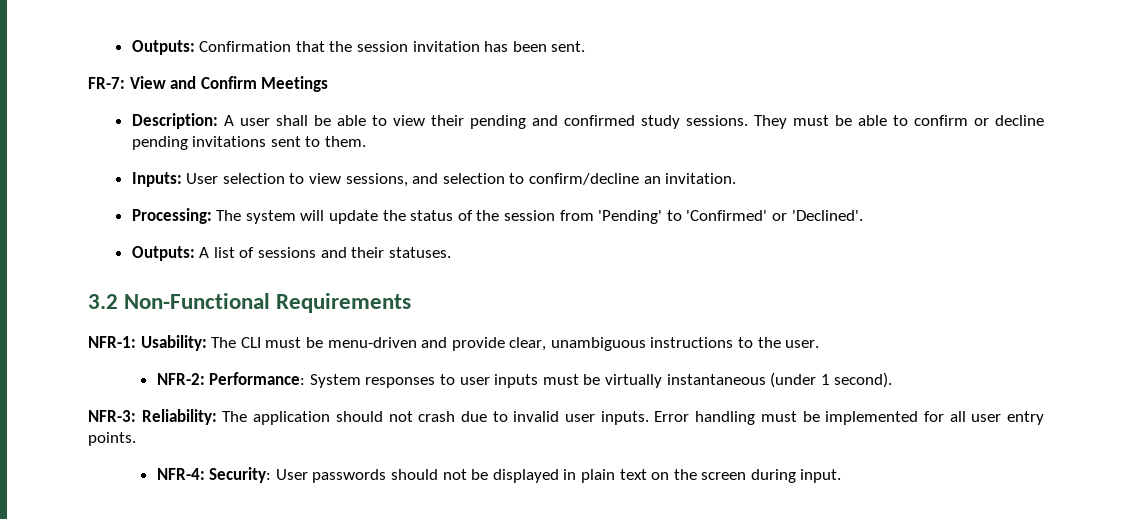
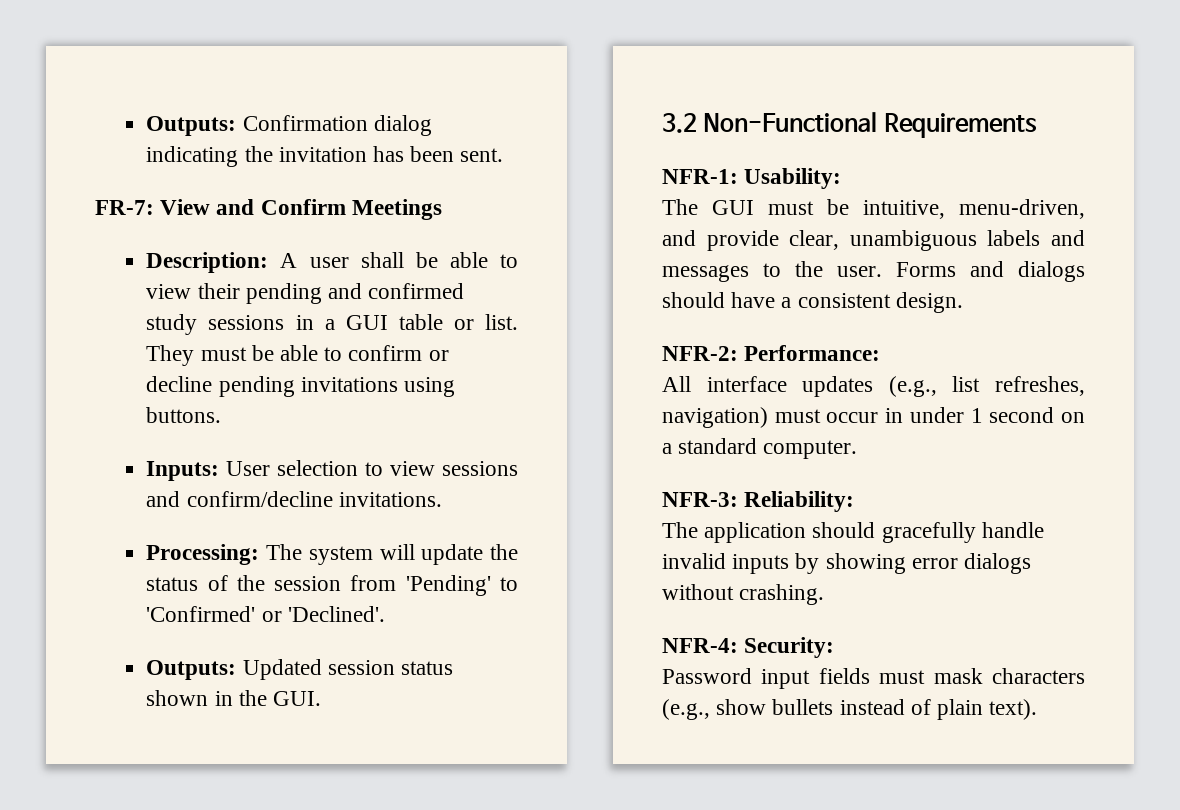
- Outputs: Confirmation that the session invitation has been sent.
+ Outputs: Confirmation dialog indicating the invitation has been sent.
- Description: A user shall be able to view their pending and confirmed study sessions.
+ Description: A user shall be able to view their pending and confirmed study sessions in a GUI table or list.
- They must be able to confirm or decline pending invitations sent to them.
+ They must be able to confirm or decline pending invitations using buttons.
- Inputs: User selection to view sessions, and selection to confirm/decline an invitation.
+ Inputs: User selection to view sessions and confirm/decline invitations.
- Outputs: A list of sessions and their statuses.
+ Outputs: Updated session status shown in the GUI.
- NFR-1: Usability: The CLI must be menu-driven and provide clear, unambiguous instructions to the user.
- NFR-2: Performance: System responses to user inputs must be virtually instantaneous (under 1 second).
+ NFR-1: Usability:
+ The GUI must be intuitive, menu-driven, and provide clear, unambiguous labels and messages to the user. Forms and dialogs should have a consistent design.
+ NFR-2: Performance:
+ All interface updates (e.g., list refreshes, navigation) must occur in under 1 second on a standard computer.
- NFR-3: Reliability: The application should not crash due to invalid user inputs. Error handling must be implemented for all user entry points.
- NFR-4: Security: User passwords should not be displayed in plain text on the screen during input.
+ NFR-3: Reliability:
+ The application should gracefully handle invalid inputs by showing error dialogs without crashing.
+ NFR-4: Security:
+ Password input fields must mask characters (e.g., show bullets instead of plain text).

